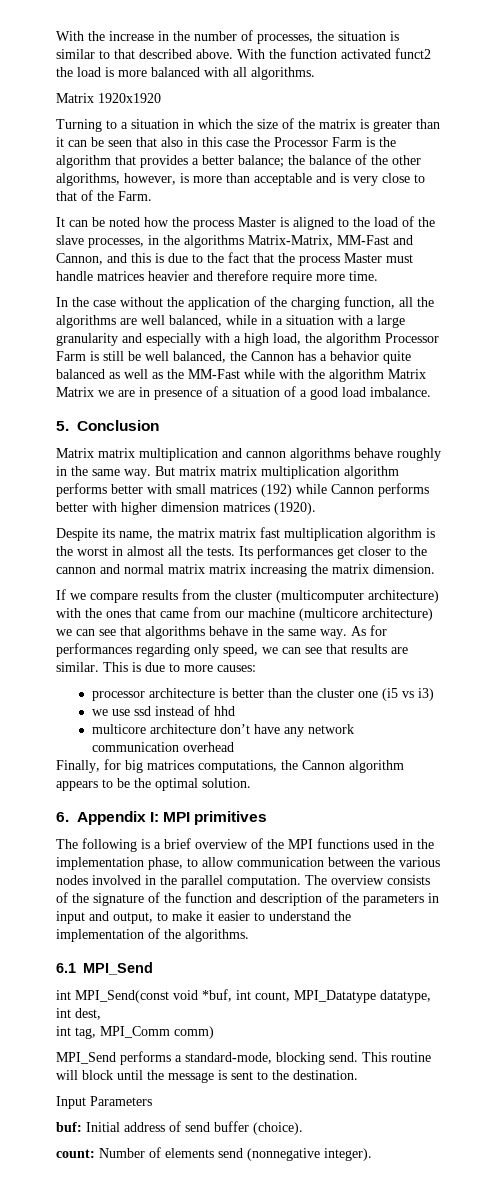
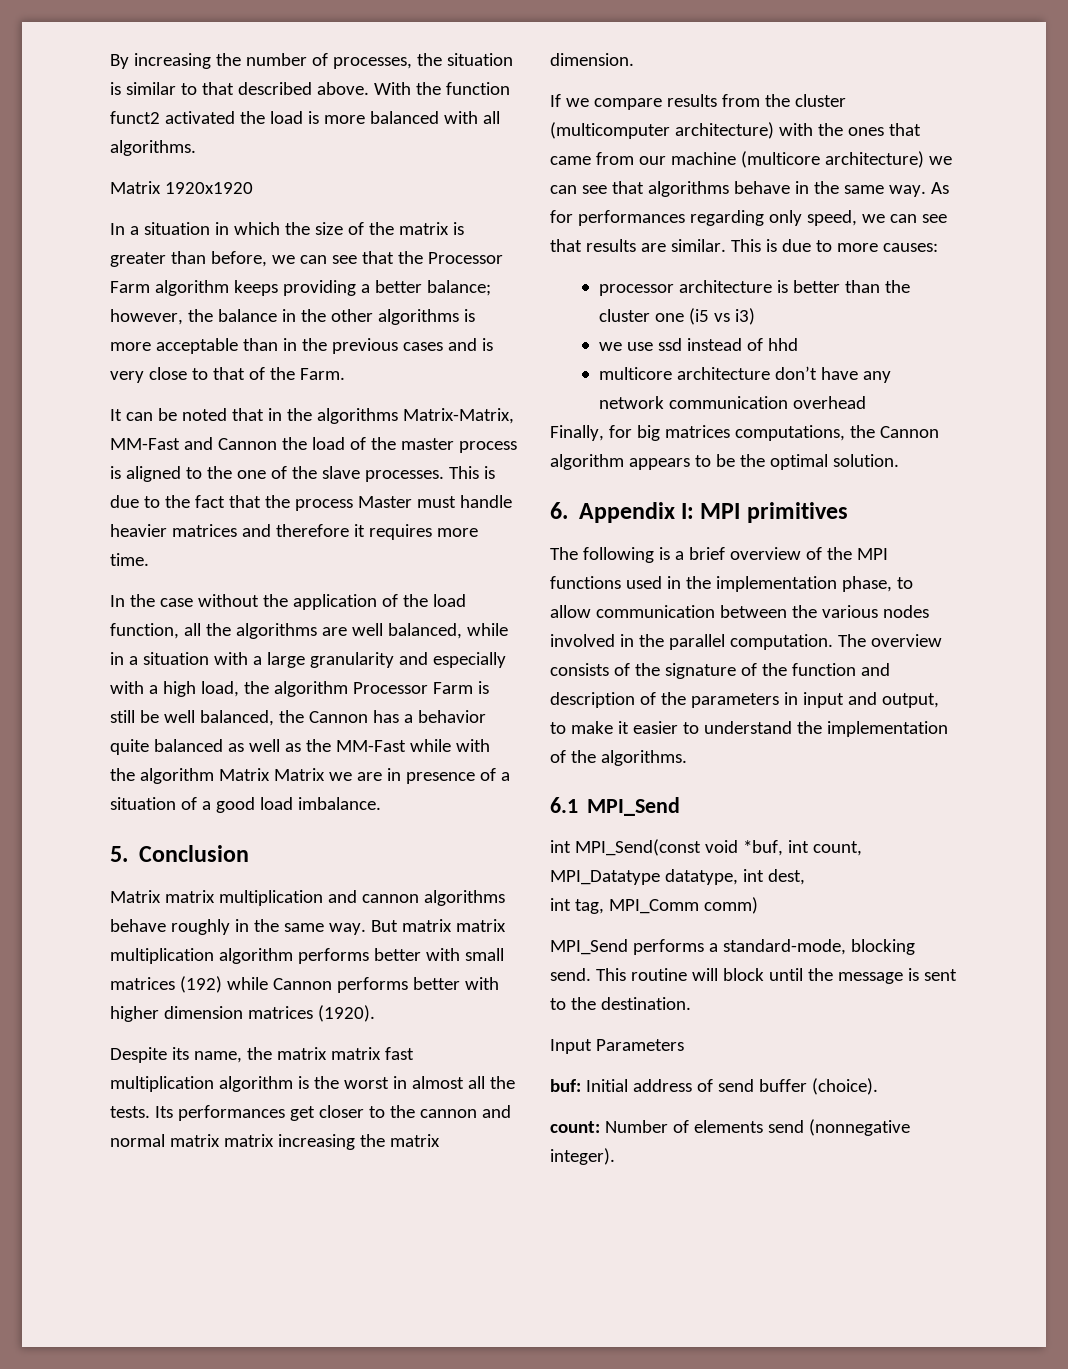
- With the increase in the number of processes, the situation is similar to that described above.
+ By increasing the number of processes, the situation is similar to that described above.
- With the function activated funct2 the load is more balanced with all algorithms.
+ With the function funct2 activated the load is more balanced with all algorithms.
- Turning to a situation in which the size of the matrix is greater than it can be seen that also in this case the Processor Farm is the algorithm that provides a better balance; the balance of the other algorithms, however, is more than acceptable and is very close to that of the Farm.
+ In a situation in which the size of the matrix is greater than before, we can see that the Processor Farm algorithm keeps providing a better balance; however, the balance in the other algorithms is more acceptable than in the previous cases and is very close to that of the Farm.
- It can be noted how the process Master is aligned to the load of the slave processes, in the algorithms Matrix-Matrix, MM-Fast and Cannon, and this is due to the fact that the process Master must handle matrices heavier and therefore require more time.
+ It can be noted that in the algorithms Matrix-Matrix, MM-Fast and Cannon the load of the master process is aligned to the one of the slave processes. This is due to the fact that the process Master must handle heavier matrices and therefore it requires more time.
- In the case without the application of the charging function, all the algorithms are well balanced, while in a situation with a large granularity and especially with a high load, the algorithm Processor Farm is still be well balanced, the Cannon has a behavior quite balanced as well as the MM-Fast while with the algorithm Matrix Matrix we are in presence of a situation of a good load imbalance.
+ In the case without the application of the load function, all the algorithms are well balanced, while in a situation with a large granularity and especially with a high load, the algorithm Processor Farm is still be well balanced, the Cannon has a behavior quite balanced as well as the MM-Fast while with the algorithm Matrix Matrix we are in presence of a situation of a good load imbalance.

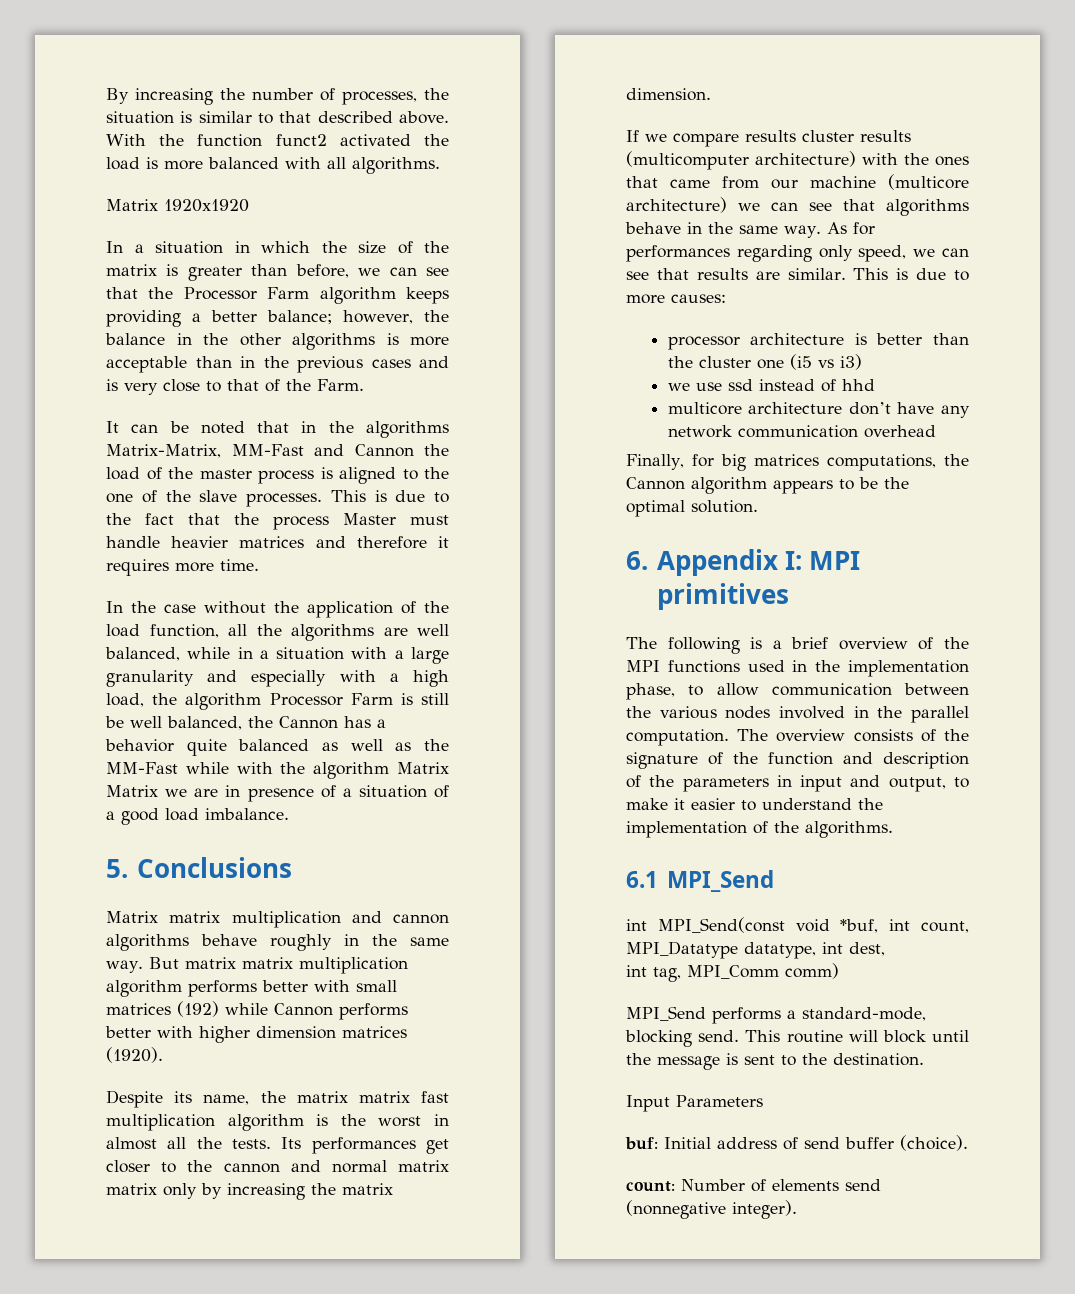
- 5. Conclusion
+ 5. Conclusions
- Its performances get closer to the cannon and normal matrix matrix increasing the matrix dimension.
+ Its performances get closer to the cannon and normal matrix matrix only by increasing the matrix dimension.
- If we compare results from the cluster (multicomputer architecture) with the ones that came from our machine (multicore architecture) we can see that algorithms behave in the same way.
+ If we compare results cluster results (multicomputer architecture) with the ones that came from our machine (multicore architecture) we can see that algorithms behave in the same way.

